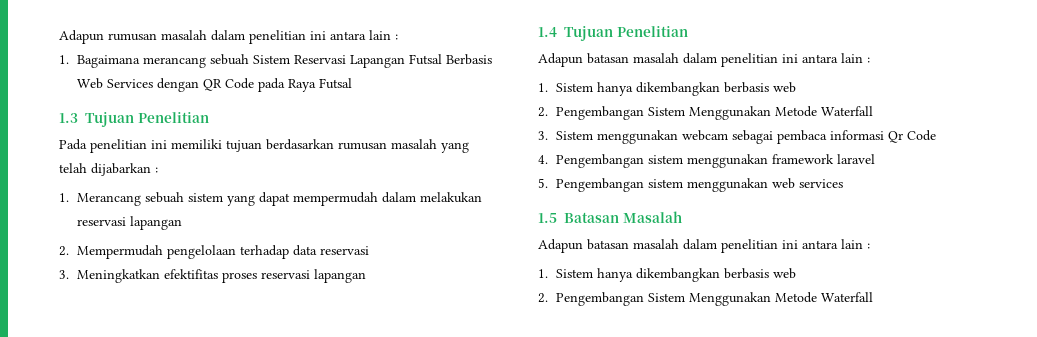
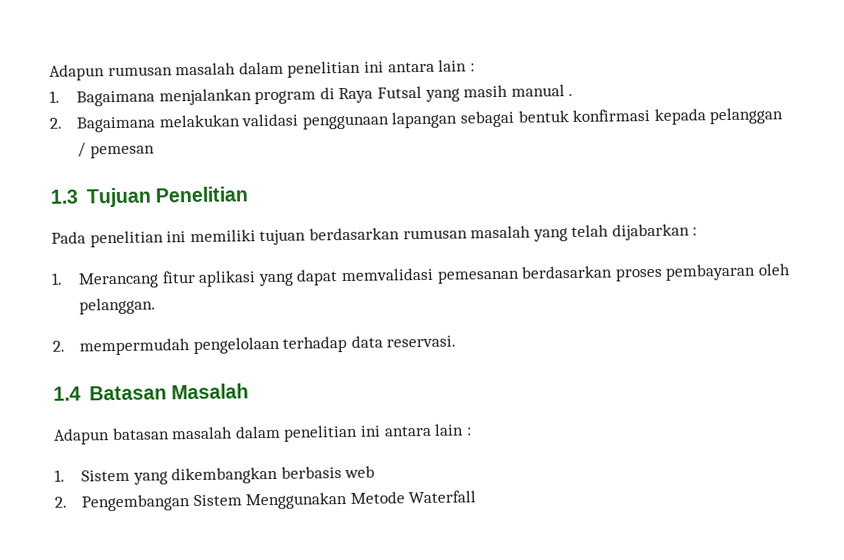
- 1. Bagaimana merancang sebuah Sistem Reservasi Lapangan Futsal Berbasis Web Services dengan QR Code pada Raya Futsal
+ 1. Bagaimana menjalankan program di Raya Futsal yang masih manual .
+ 2. Bagaimana melakukan validasi penggunaan lapangan sebagai bentuk konfirmasi kepada pelanggan / pemesan
- 1. Merancang sebuah sistem yang dapat mempermudah dalam melakukan reservasi lapangan
- 2. Mempermudah pengelolaan terhadap data reservasi
- 3. Meningkatkan efektifitas proses reservasi lapangan
- 1.4 Tujuan Penelitian
+ 1. Merancang fitur aplikasi yang dapat memvalidasi pemesanan berdasarkan proses pembayaran oleh pelanggan.
+ 2. mempermudah pengelolaan terhadap data reservasi.
+ 1.4 Batasan Masalah
  Adapun batasan masalah dalam penelitian ini antara lain :
- 1. Sistem hanya dikembangkan berbasis web
- 2. Pengembangan Sistem Menggunakan Metode Waterfall
- 3. Sistem menggunakan webcam sebagai pembaca informasi Qr Code
- 4. Pengembangan sistem menggunakan framework laravel
- 5. Pengembangan sistem menggunakan web services
- 1.5 Batasan Masalah
- Adapun batasan masalah dalam penelitian ini antara lain :
- 1. Sistem hanya dikembangkan berbasis web
+ 1. Sistem yang dikembangkan berbasis web

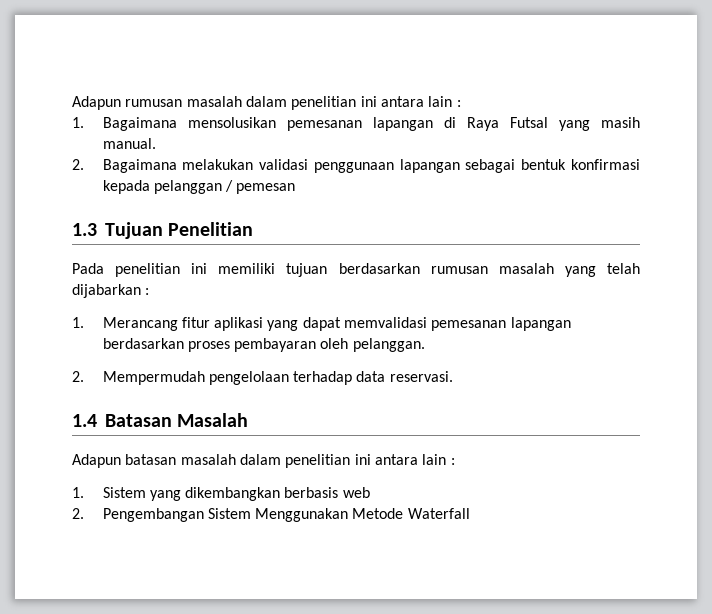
- 1. Bagaimana menjalankan program di Raya Futsal yang masih manual .
+ 1. Bagaimana mensolusikan pemesanan lapangan di Raya Futsal yang masih manual.
- 1. Merancang fitur aplikasi yang dapat memvalidasi pemesanan berdasarkan proses pembayaran oleh pelanggan.
+ 1. Merancang fitur aplikasi yang dapat memvalidasi pemesanan lapangan berdasarkan proses pembayaran oleh pelanggan.
- 2. mempermudah pengelolaan terhadap data reservasi.
+ 2. Mempermudah pengelolaan terhadap data reservasi.

